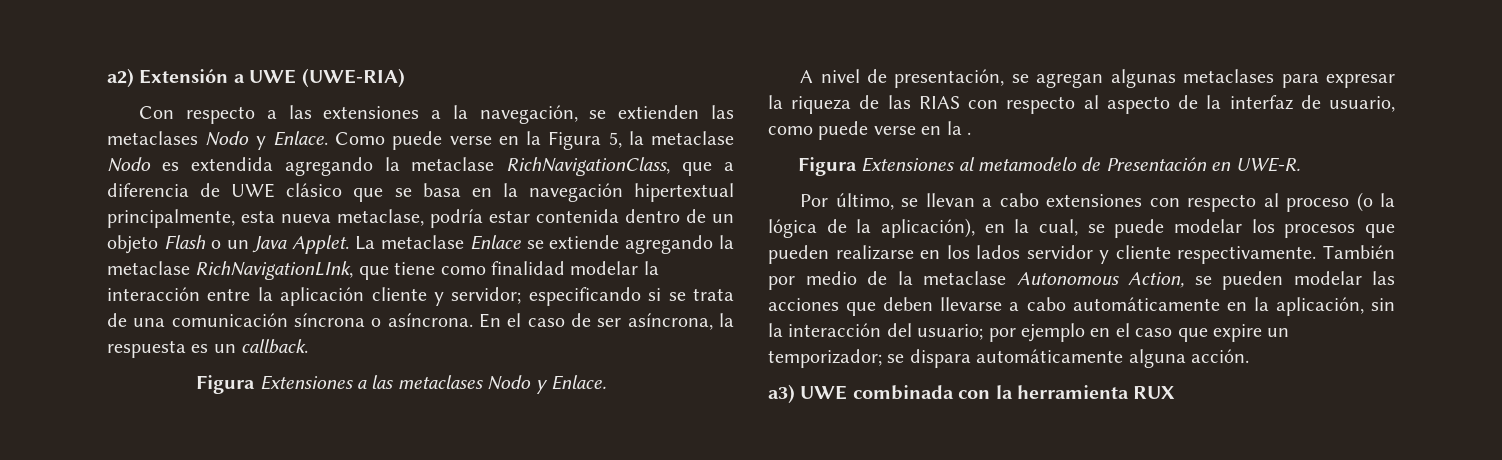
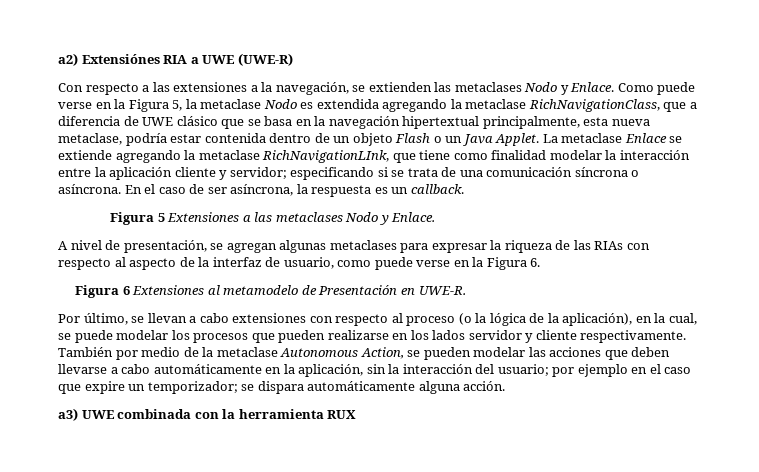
- a2) Extensión a UWE (UWE-RIA)
+ a2) Extensiónes RIA a UWE (UWE-R)
- Figura Extensiones a las metaclases Nodo y Enlace.
+ Figura 5 Extensiones a las metaclases Nodo y Enlace.
- A nivel de presentación, se agregan algunas metaclases para expresar la riqueza de las RIAS con respecto al aspecto de la interfaz de usuario, como puede verse en la .
- Figura Extensiones al metamodelo de Presentación en UWE-R.
+ A nivel de presentación, se agregan algunas metaclases para expresar la riqueza de las RIAs con respecto al aspecto de la interfaz de usuario, como puede verse en la Figura 6.
+ Figura 6 Extensiones al metamodelo de Presentación en UWE-R.

